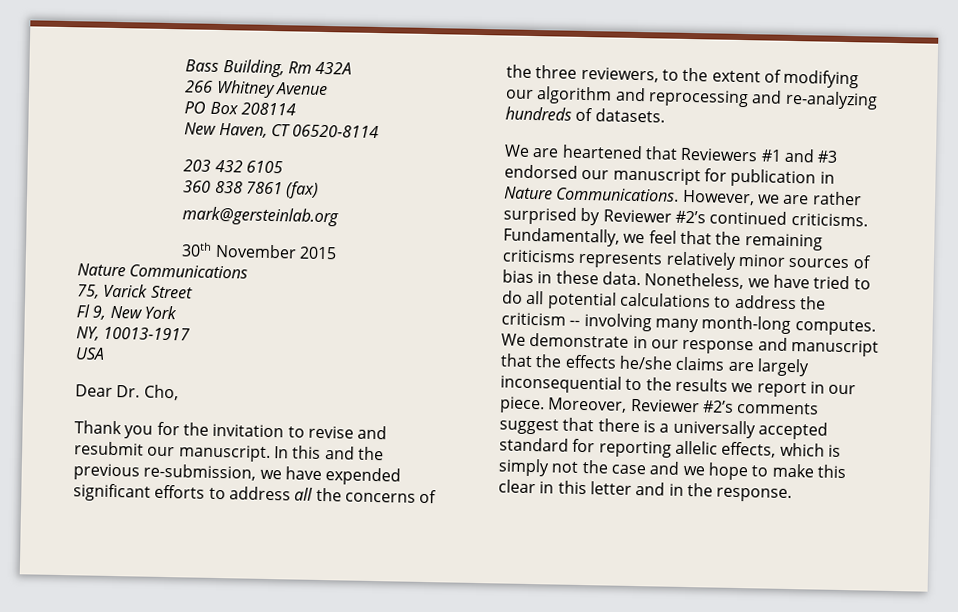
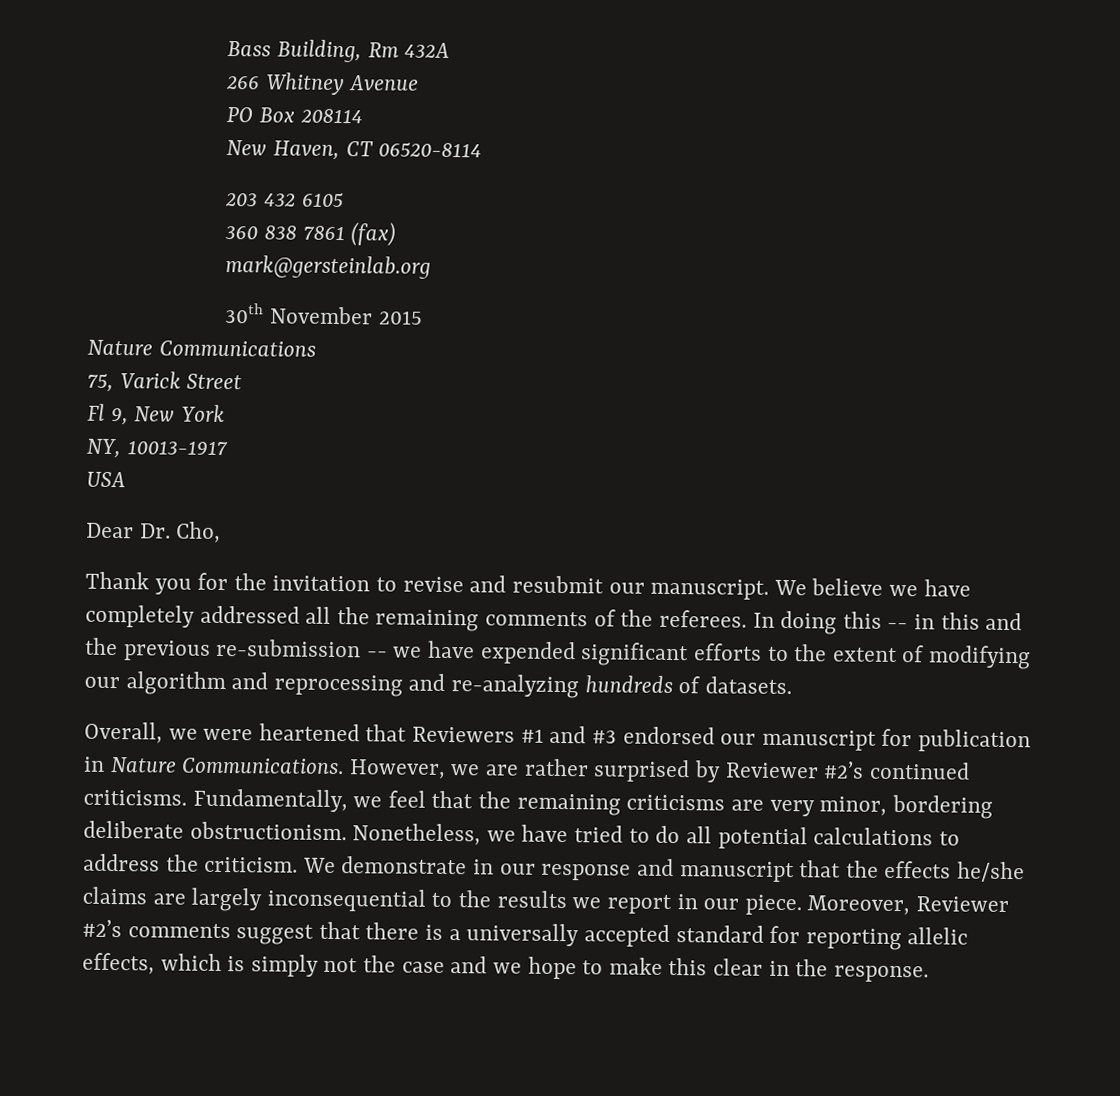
- In this and the previous re-submission, we have expended significant efforts to address all the concerns of the three reviewers, to the extent of modifying our algorithm and reprocessing and re-analyzing hundreds of datasets.
+ We believe we have completely addressed all the remaining comments of the referees. In doing this -- in this and the previous re-submission -- we have expended significant efforts to the extent of modifying our algorithm and reprocessing and re-analyzing hundreds of datasets.
- We are heartened that Reviewers #1 and #3 endorsed our manuscript for publication in Nature Communications.
+ Overall, we were heartened that Reviewers #1 and #3 endorsed our manuscript for publication in Nature Communications.
- Fundamentally, we feel that the remaining criticisms represents relatively minor sources of bias in these data.
+ Fundamentally, we feel that the remaining criticisms are very minor, bordering deliberate obstructionism.
- Nonetheless, we have tried to do all potential calculations to address the criticism -- involving many month-long computes.
+ Nonetheless, we have tried to do all potential calculations to address the criticism.
- Moreover, Reviewer #2’s comments suggest that there is a universally accepted standard for reporting allelic effects, which is simply not the case and we hope to make this clear in this letter and in the response.
+ Moreover, Reviewer #2’s comments suggest that there is a universally accepted standard for reporting allelic effects, which is simply not the case and we hope to make this clear in the response.

